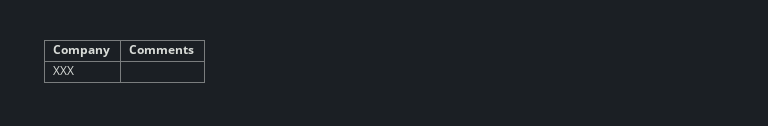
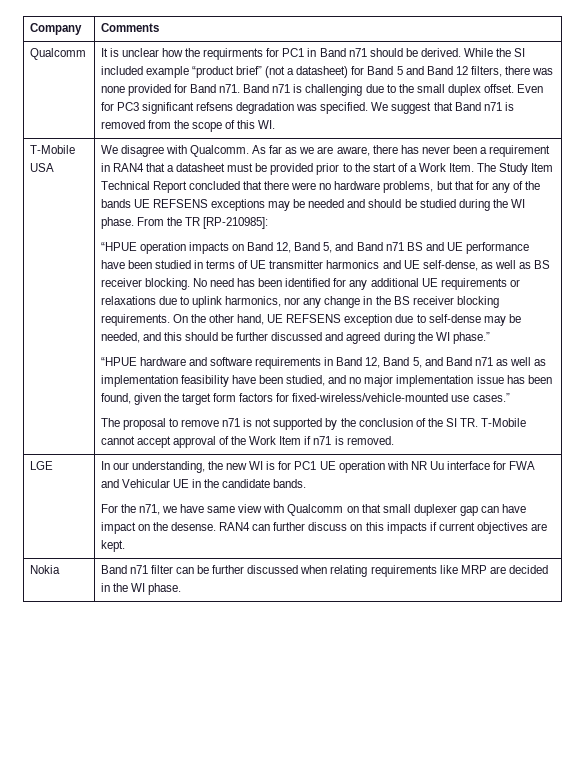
- XXX
+ Qualcomm | It is unclear how the requirments for PC1 in Band n71 should be derived. While the SI included example “product brief” (not a datasheet) for Band 5 and Band 12 filters, there was none provided for Band n71. Band n71 is challenging due to the small duplex offset. Even for PC3 significant refsens degradation was specified. We suggest that Band n71 is removed from the scope of this WI.
+ T-Mobile USA | We disagree with Qualcomm. As far as we are aware, there has never been a requirement in RAN4 that a datasheet must be provided prior to the start of a Work Item. The Study Item Technical Report concluded that there were no hardware problems, but that for any of the bands UE REFSENS exceptions may be needed and should be studied during the WI phase. From the TR [RP-210985]:
+ “HPUE operation impacts on Band 12, Band 5, and Band n71 BS and UE performance have been studied in terms of UE transmitter harmonics and UE self-dense, as well as BS receiver blocking. No need has been identified for any additional UE requirements or relaxations due to uplink harmonics, nor any change in the BS receiver blocking requirements. On the other hand, UE REFSENS exception due to self-dense may be needed, and this should be further discussed and agreed during the WI phase.”
+ “HPUE hardware and software requirements in Band 12, Band 5, and Band n71 as well as implementation feasibility have been studied, and no major implementation issue has been found, given the target form factors for fixed-wireless/vehicle-mounted use cases.”
+ The proposal to remove n71 is not supported by the conclusion of the SI TR. T-Mobile cannot accept approval of the Work Item if n71 is removed.
+ LGE | In our understanding, the new WI is for PC1 UE operation with NR Uu interface for FWA and Vehicular UE in the candidate bands.
+ For the n71, we have same view with Qualcomm on that small duplexer gap can have impact on the desense. RAN4 can further discuss on this impacts if current objectives are kept.
+ Nokia | Band n71 filter can be further discussed when relating requirements like MRP are decided in the WI phase.

